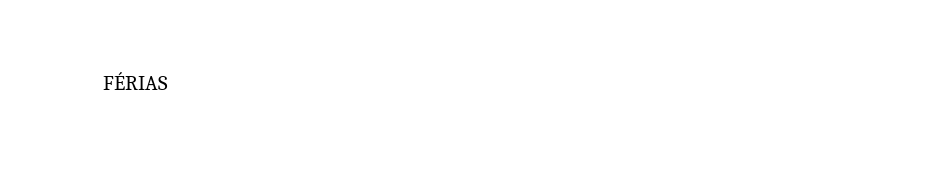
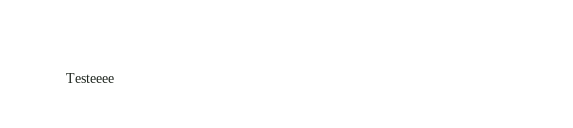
- FÉRIAS
+ Testeeee

